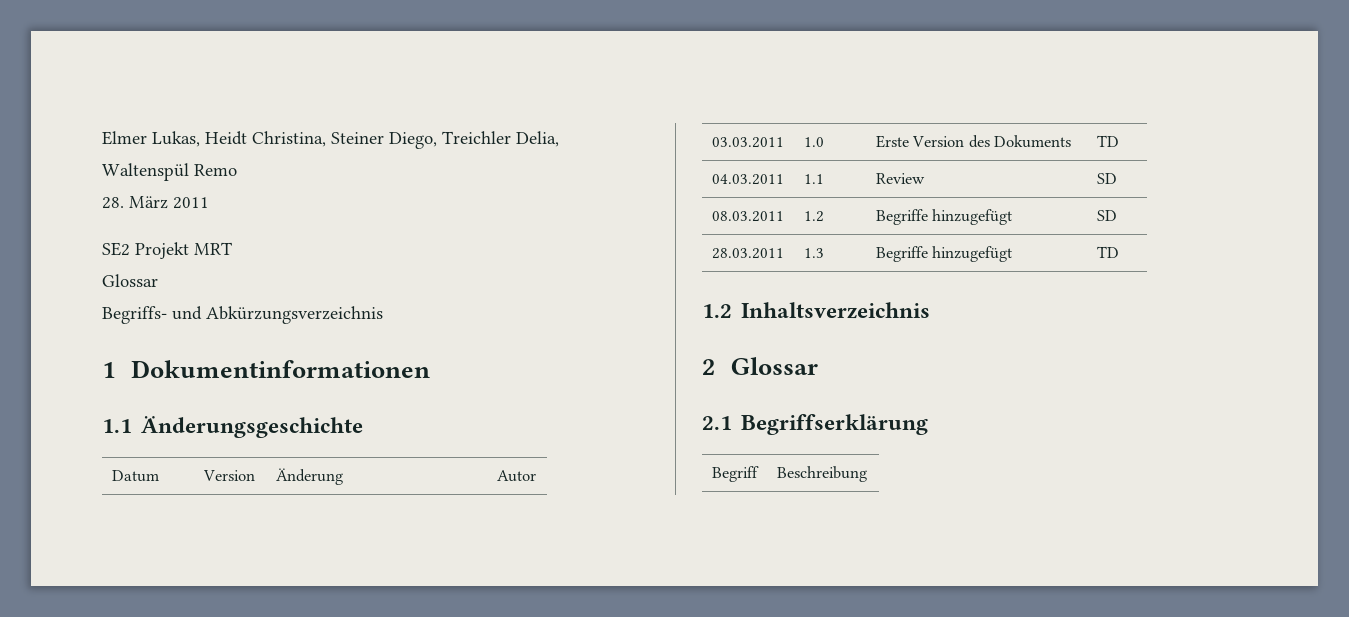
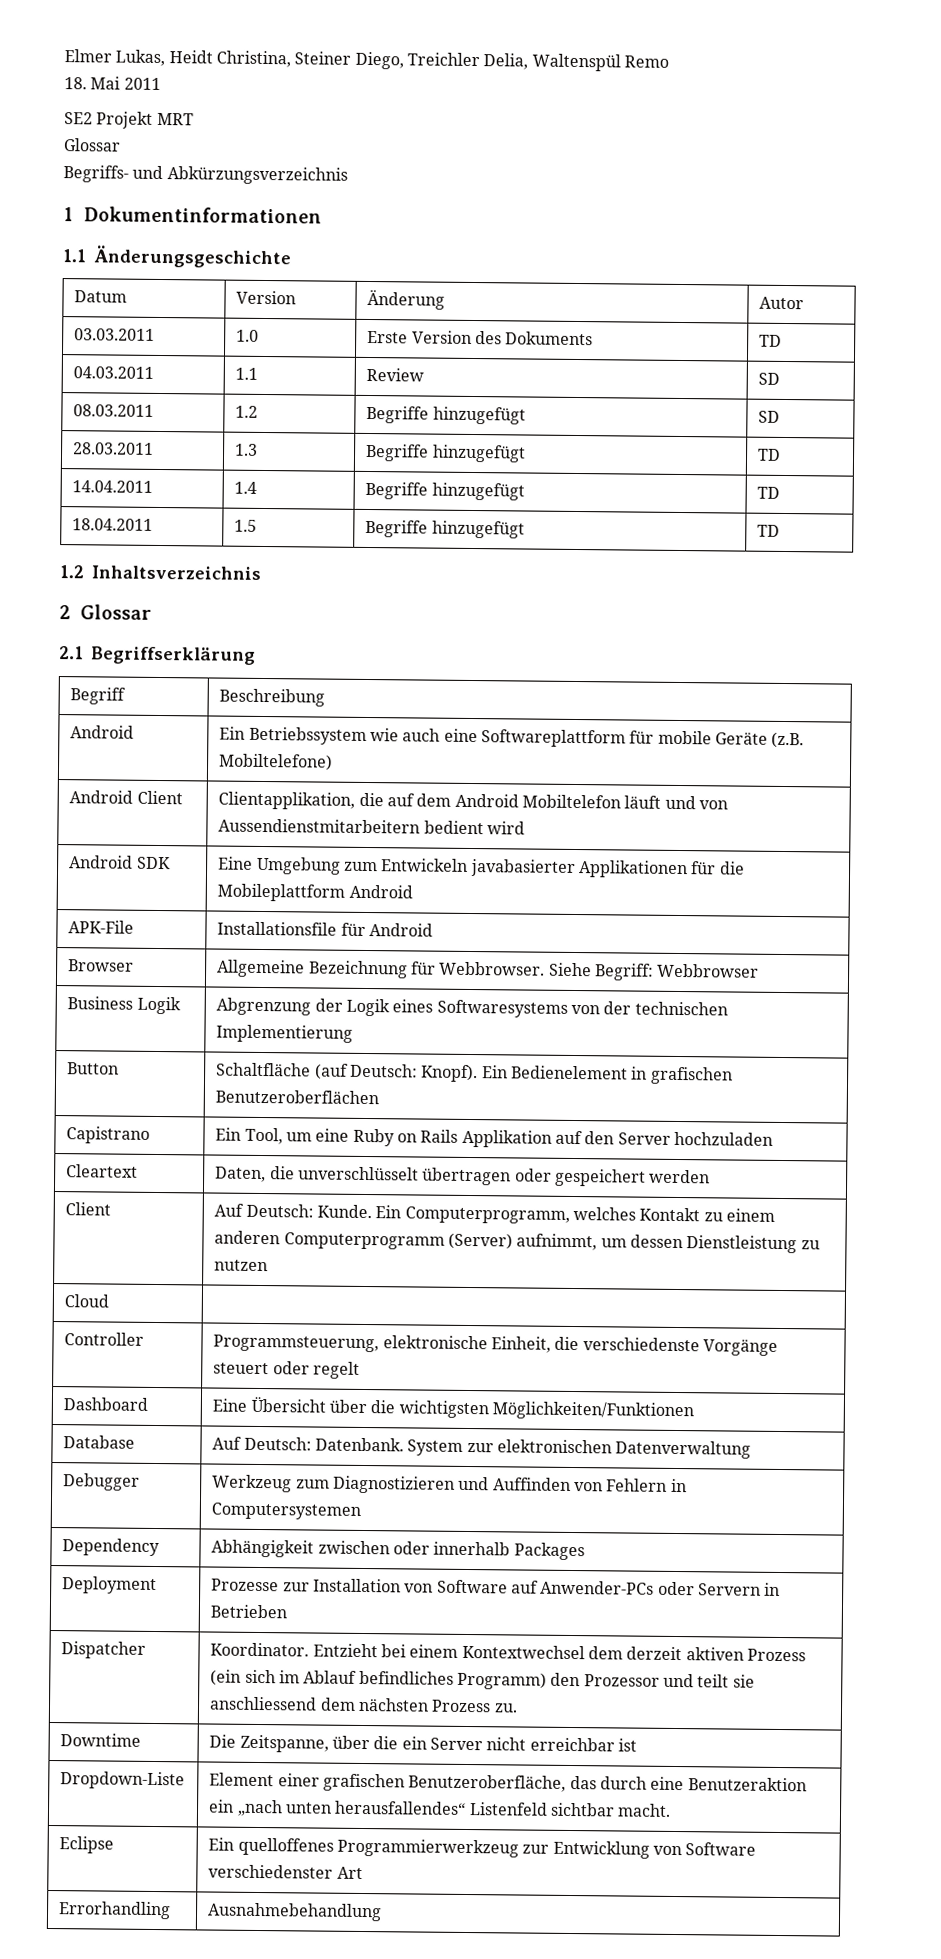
- 28. März 2011
+ 18. Mai 2011
+ 14.04.2011 | 1.4 | Begriffe hinzugefügt | TD
+ 18.04.2011 | 1.5 | Begriffe hinzugefügt | TD
+ Android | Ein Betriebssystem wie auch eine Softwareplattform für mobile Geräte (z.B. Mobiltelefone)
+ Android Client | Clientapplikation, die auf dem Android Mobiltelefon läuft und von Aussendienstmitarbeitern bedient wird
+ Android SDK | Eine Umgebung zum Entwickeln javabasierter Applikationen für die Mobileplattform Android
+ APK-File | Installationsfile für Android
+ Browser | Allgemeine Bezeichnung für Webbrowser. Siehe Begriff: Webbrowser
+ Business Logik | Abgrenzung der Logik eines Softwaresystems von der technischen Implementierung
+ Button | Schaltfläche (auf Deutsch: Knopf). Ein Bedienelement in grafischen Benutzeroberflächen
+ Capistrano | Ein Tool, um eine Ruby on Rails Applikation auf den Server hochzuladen
+ Cleartext | Daten, die unverschlüsselt übertragen oder gespeichert werden
+ Client | Auf Deutsch: Kunde. Ein Computerprogramm, welches Kontakt zu einem anderen Computerprogramm (Server) aufnimmt, um dessen Dienstleistung zu nutzen
+ Cloud |
+ Controller | Programmsteuerung, elektronische Einheit, die verschiedenste Vorgänge steuert oder regelt
+ Dashboard | Eine Übersicht über die wichtigsten Möglichkeiten/Funktionen
+ Database | Auf Deutsch: Datenbank. System zur elektronischen Datenverwaltung
+ Debugger | Werkzeug zum Diagnostizieren und Auffinden von Fehlern in Computersystemen
+ Dependency | Abhängigkeit zwischen oder innerhalb Packages
+ Deployment | Prozesse zur Installation von Software auf Anwender-PCs oder Servern in Betrieben
+ Dispatcher | Koordinator. Entzieht bei einem Kontextwechsel dem derzeit aktiven Prozess (ein sich im Ablauf befindliches Programm) den Prozessor und teilt sie anschliessend dem nächsten Prozess zu.
+ Downtime | Die Zeitspanne, über die ein Server nicht erreichbar ist
+ Dropdown-Liste | Element einer grafischen Benutzeroberfläche, das durch eine Benutzeraktion ein „nach unten herausfallendes“ Listenfeld sichtbar macht.
+ Eclipse | Ein quelloffenes Programmierwerkzeug zur Entwicklung von Software verschiedenster Art
+ Errorhandling | Ausnahmebehandlung

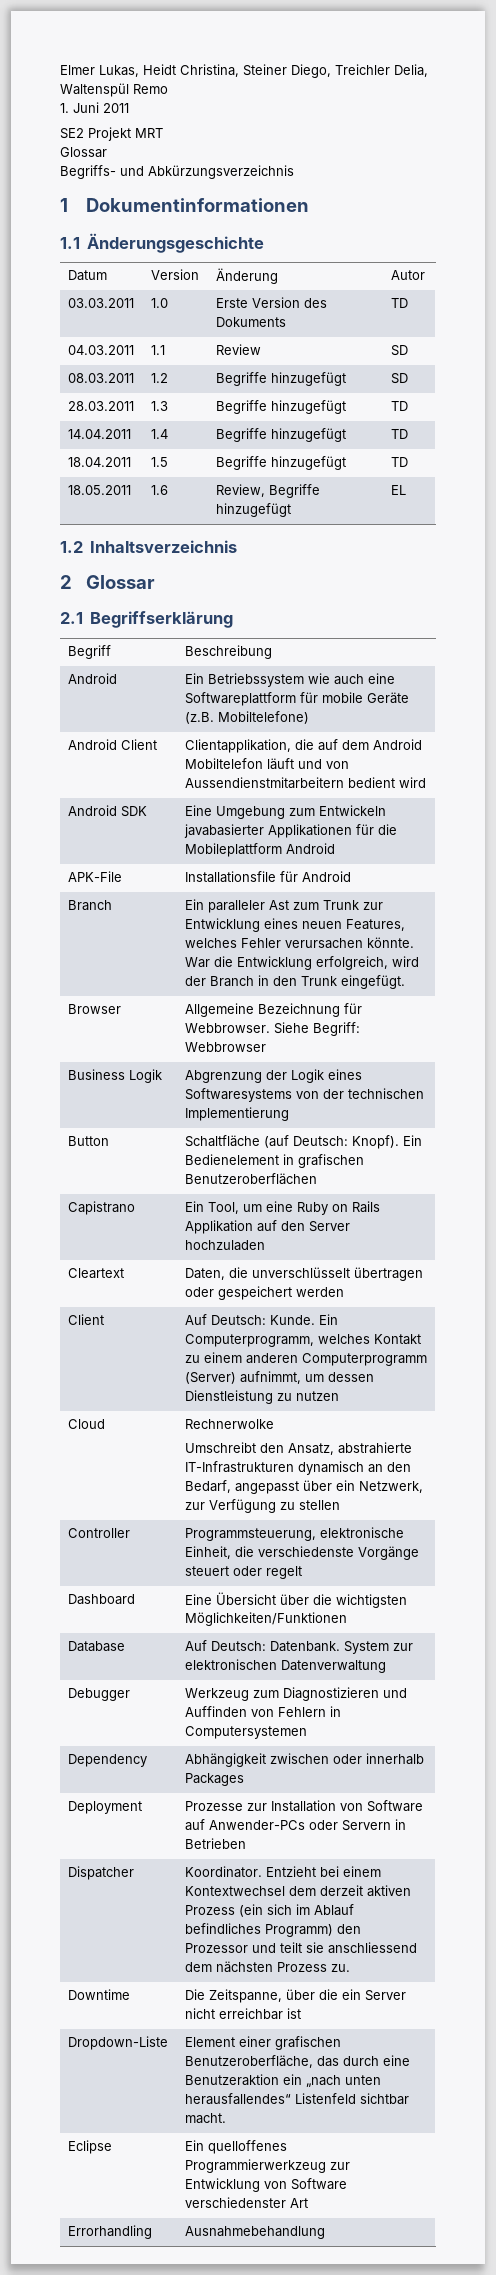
- 18. Mai 2011
+ 1. Juni 2011
+ 18.05.2011 | 1.6 | Review, Begriffe hinzugefügt | EL
+ Branch | Ein paralleler Ast zum Trunk zur Entwicklung eines neuen Features, welches Fehler verursachen könnte. War die Entwicklung erfolgreich, wird der Branch in den Trunk eingefügt.
- Cloud |
+ Cloud | Rechnerwolke
+ Umschreibt den Ansatz, abstrahierte IT-Infrastrukturen dynamisch an den Bedarf, angepasst über ein Netzwerk, zur Verfügung zu stellen

